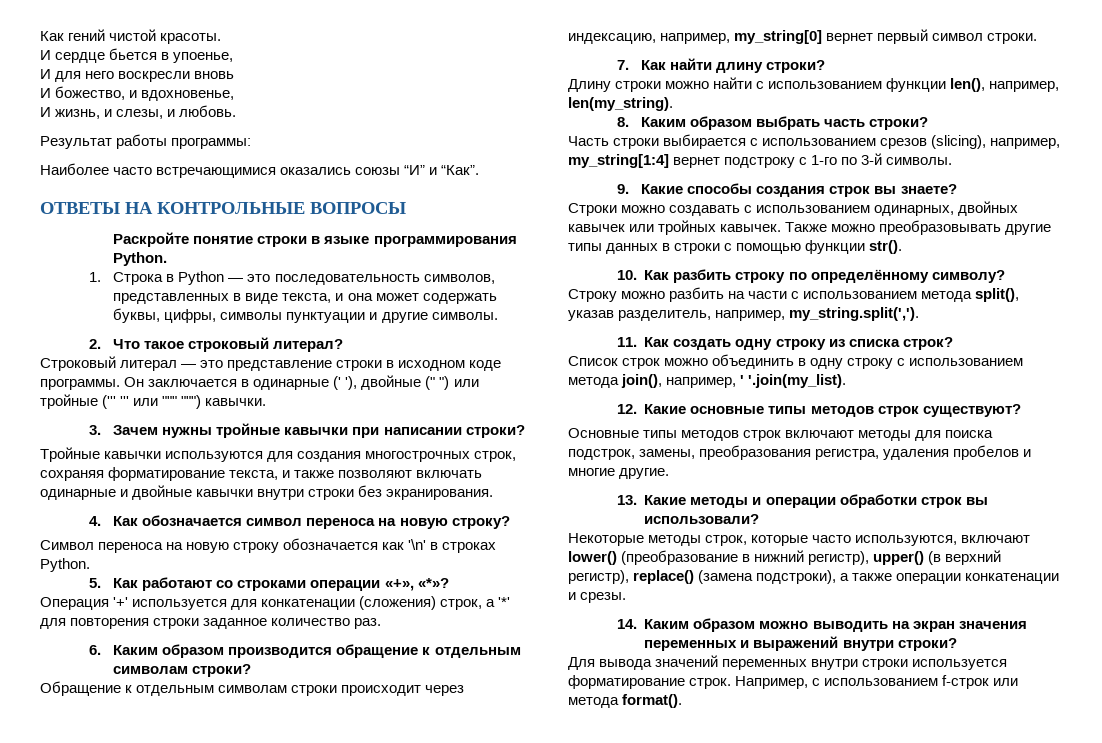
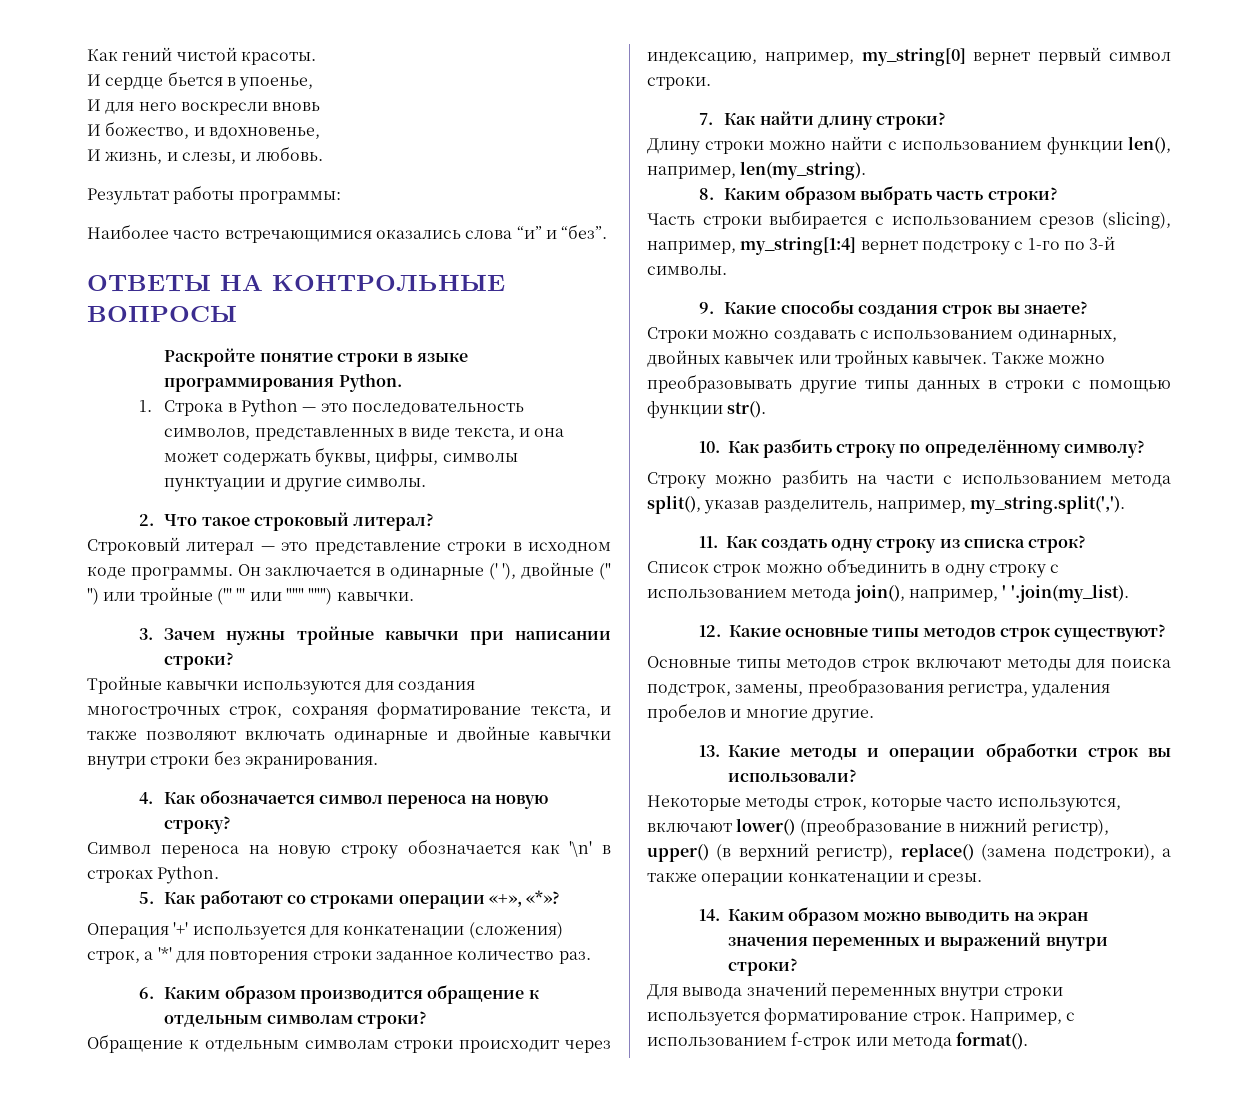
- Наиболее часто встречающимися оказались союзы “И” и “Как”.
+ Наиболее часто встречающимися оказались слова “и” и “без”.

